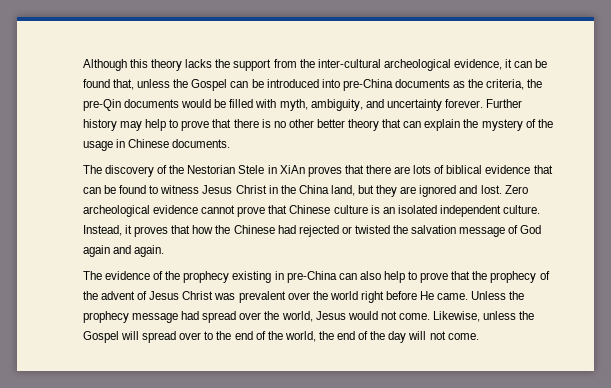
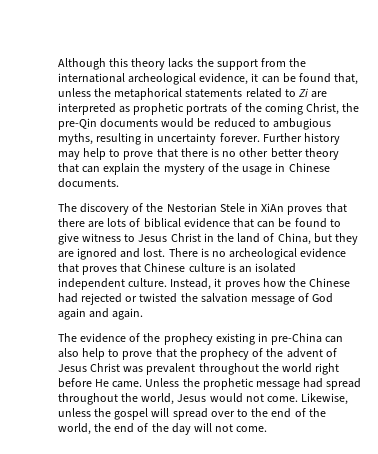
- Although this theory lacks the support from the inter-cultural archeological evidence, it can be found that, unless the Gospel can be introduced into pre-China documents as the criteria, the pre-Qin documents would be filled with myth, ambiguity, and uncertainty forever.
+ Although this theory lacks the support from the international archeological evidence, it can be found that, unless the metaphorical statements related to Zi are interpreted as prophetic portrats of the coming Christ, the pre-Qin documents would be reduced to ambugious myths, resulting in uncertainty forever.
- The discovery of the Nestorian Stele in XiAn proves that there are lots of biblical evidence that can be found to witness Jesus Christ in the China land, but they are ignored and lost.
+ The discovery of the Nestorian Stele in XiAn proves that there are lots of biblical evidence that can be found to give witness to Jesus Christ in the land of China, but they are ignored and lost.
- Zero archeological evidence cannot prove that Chinese culture is an isolated independent culture.
+ There is no archeological evidence that proves that Chinese culture is an isolated independent culture.
- Instead, it proves that how the Chinese had rejected or twisted the salvation message of God again and again.
+ Instead, it proves how the Chinese had rejected or twisted the salvation message of God again and again.
- The evidence of the prophecy existing in pre-China can also help to prove that the prophecy of the advent of Jesus Christ was prevalent over the world right before He came.
+ The evidence of the prophecy existing in pre-China can also help to prove that the prophecy of the advent of Jesus Christ was prevalent throughout the world right before He came.
- Unless the prophecy message had spread over the world, Jesus would not come.
+ Unless the prophetic message had spread throughout the world, Jesus would not come.
- Likewise, unless the Gospel will spread over to the end of the world, the end of the day will not come.
+ Likewise, unless the gospel will spread over to the end of the world, the end of the day will not come.

